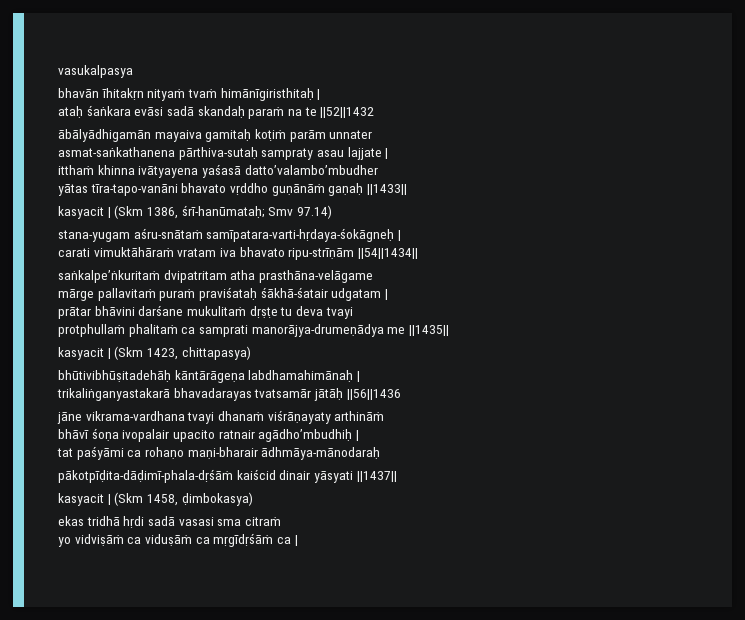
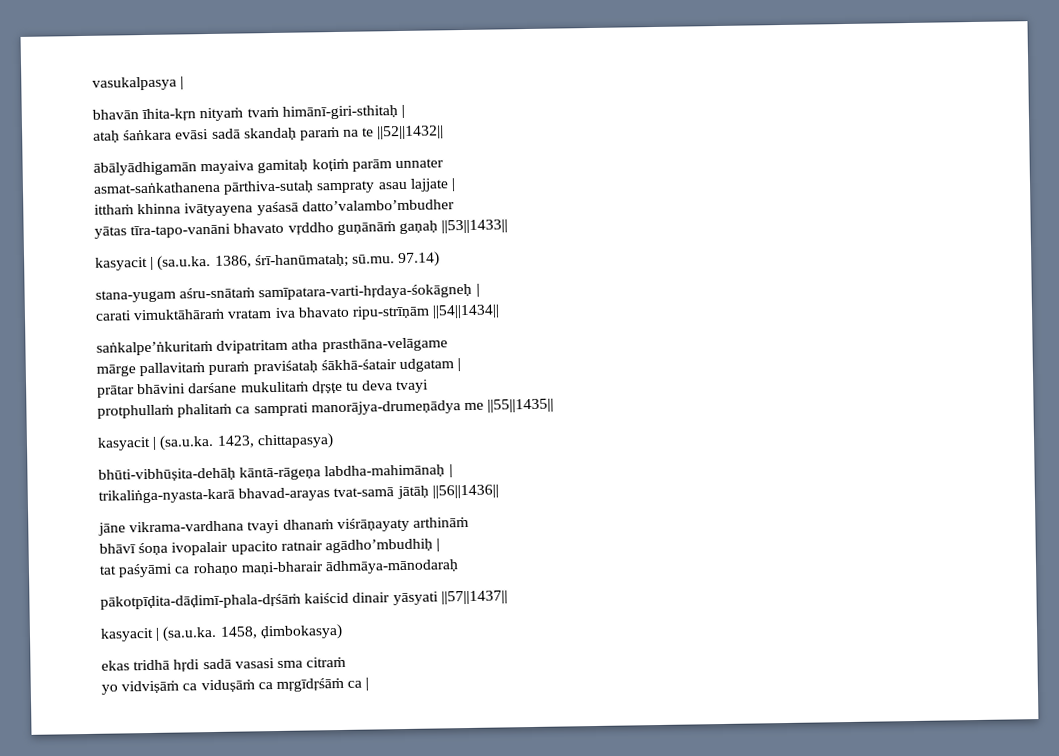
- vasukalpasya
+ vasukalpasya |
- bhavān īhitakṛn nityaṁ tvaṁ himānīgiristhitaḥ |
+ bhavān īhita-kṛn nityaṁ tvaṁ himānī-giri-sthitaḥ |
- ataḥ śaṅkara evāsi sadā skandaḥ paraṁ na te ||52||1432
+ ataḥ śaṅkara evāsi sadā skandaḥ paraṁ na te ||52||1432||
- yātas tīra-tapo-vanāni bhavato vṛddho guṇānāṁ gaṇaḥ ||1433||
- kasyacit | (Skm 1386, śrī-hanūmataḥ; Smv 97.14)
+ yātas tīra-tapo-vanāni bhavato vṛddho guṇānāṁ gaṇaḥ ||53||1433||
+ kasyacit | (sa.u.ka. 1386, śrī-hanūmataḥ; sū.mu. 97.14)
- protphullaṁ phalitaṁ ca samprati manorājya-drumeṇādya me ||1435||
- kasyacit | (Skm 1423, chittapasya)
+ protphullaṁ phalitaṁ ca samprati manorājya-drumeṇādya me ||55||1435||
+ kasyacit | (sa.u.ka. 1423, chittapasya)
- bhūtivibhūṣitadehāḥ kāntārāgeṇa labdhamahimānaḥ |
- trikaliṅganyastakarā bhavadarayas tvatsamār jātāḥ ||56||1436
+ bhūti-vibhūṣita-dehāḥ kāntā-rāgeṇa labdha-mahimānaḥ |
+ trikaliṅga-nyasta-karā bhavad-arayas tvat-samā jātāḥ ||56||1436||
- pākotpīḍita-dāḍimī-phala-dṛśāṁ kaiścid dinair yāsyati ||1437||
- kasyacit | (Skm 1458, ḍimbokasya)
+ pākotpīḍita-dāḍimī-phala-dṛśāṁ kaiścid dinair yāsyati ||57||1437||
+ kasyacit | (sa.u.ka. 1458, ḍimbokasya)

